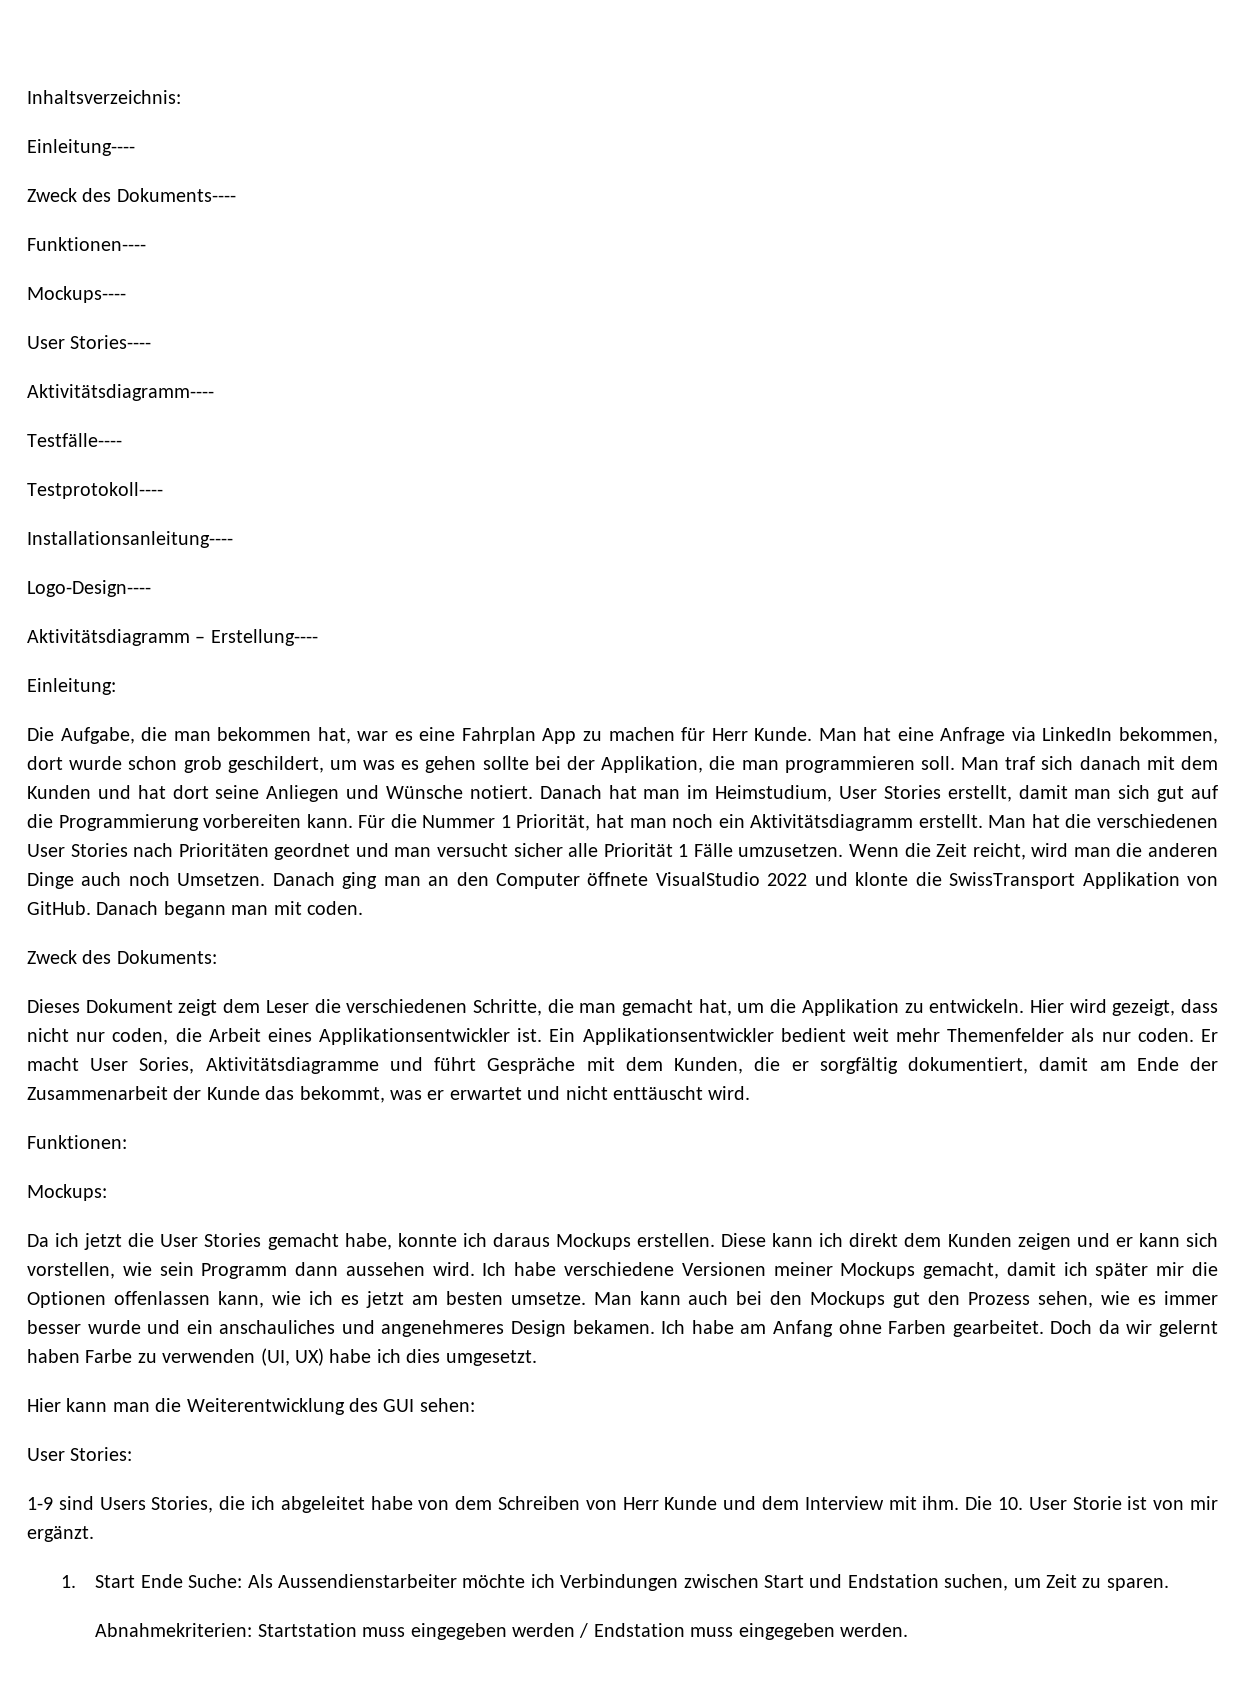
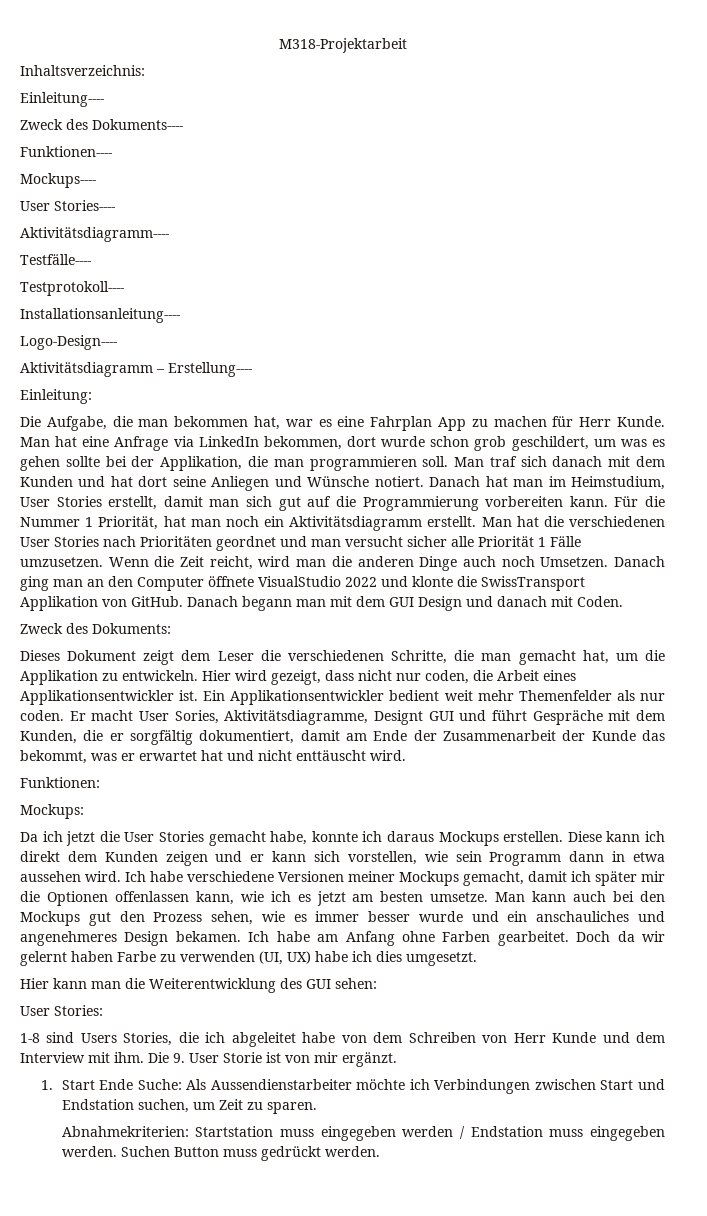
+ M318-Projektarbeit
- Danach begann man mit coden.
+ Danach begann man mit dem GUI Design und danach mit Coden.
- Er macht User Sories, Aktivitätsdiagramme und führt Gespräche mit dem Kunden, die er sorgfältig dokumentiert, damit am Ende der Zusammenarbeit der Kunde das bekommt, was er erwartet und nicht enttäuscht wird.
+ Er macht User Sories, Aktivitätsdiagramme, Designt GUI und führt Gespräche mit dem Kunden, die er sorgfältig dokumentiert, damit am Ende der Zusammenarbeit der Kunde das bekommt, was er erwartet hat und nicht enttäuscht wird.
- Diese kann ich direkt dem Kunden zeigen und er kann sich vorstellen, wie sein Programm dann aussehen wird.
+ Diese kann ich direkt dem Kunden zeigen und er kann sich vorstellen, wie sein Programm dann in etwa aussehen wird.
- 1-9 sind Users Stories, die ich abgeleitet habe von dem Schreiben von Herr Kunde und dem Interview mit ihm.
+ 1-8 sind Users Stories, die ich abgeleitet habe von dem Schreiben von Herr Kunde und dem Interview mit ihm.
- Die 10. User Storie ist von mir ergänzt.
+ Die 9. User Storie ist von mir ergänzt.
+ Suchen Button muss gedrückt werden.

